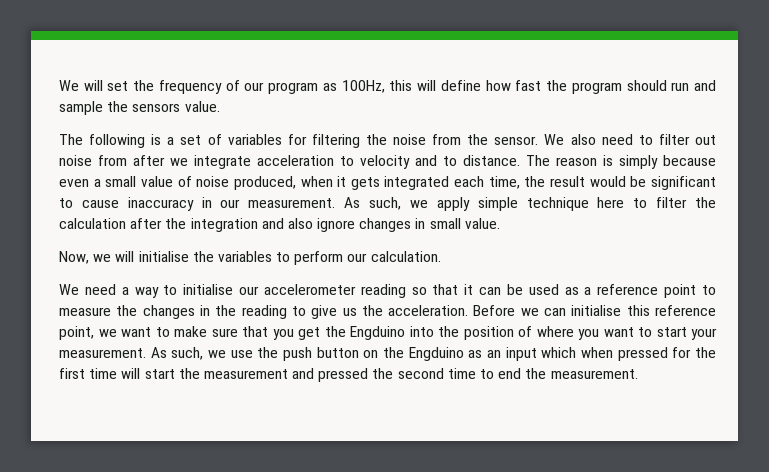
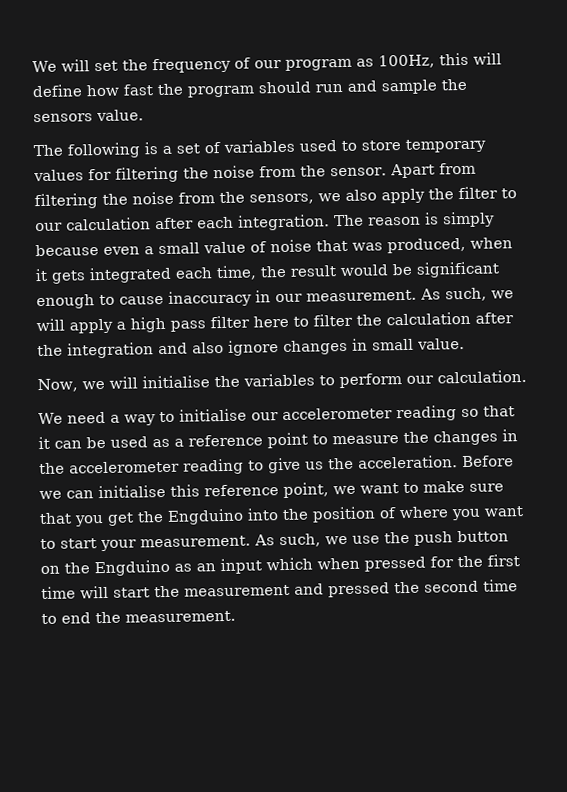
- The following is a set of variables for filtering the noise from the sensor.
+ The following is a set of variables used to store temporary values for filtering the noise from the sensor.
- We also need to filter out noise from after we integrate acceleration to velocity and to distance.
+ Apart from filtering the noise from the sensors, we also apply the filter to our calculation after each integration.
- The reason is simply because even a small value of noise produced, when it gets integrated each time, the result would be significant to cause inaccuracy in our measurement.
+ The reason is simply because even a small value of noise that was produced, when it gets integrated each time, the result would be significant enough to cause inaccuracy in our measurement.
- As such, we apply simple technique here to filter the calculation after the integration and also ignore changes in small value.
+ As such, we will apply a high pass filter here to filter the calculation after the integration and also ignore changes in small value.
- We need a way to initialise our accelerometer reading so that it can be used as a reference point to measure the changes in the reading to give us the acceleration.
+ We need a way to initialise our accelerometer reading so that it can be used as a reference point to measure the changes in the accelerometer reading to give us the acceleration.

